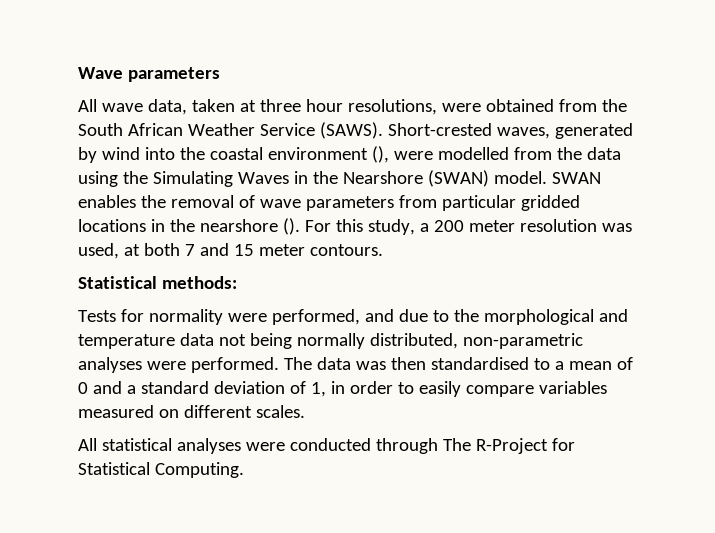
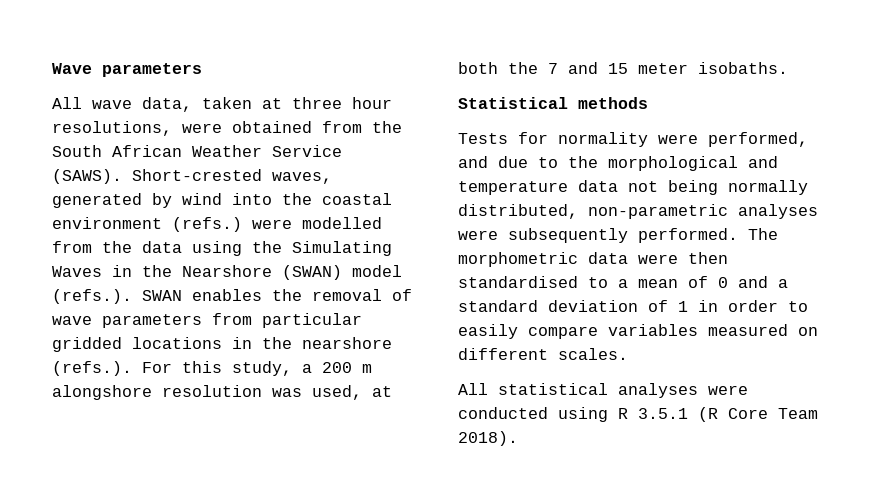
- Short-crested waves, generated by wind into the coastal environment (), were modelled from the data using the Simulating Waves in the Nearshore (SWAN) model. SWAN enables the removal of wave parameters from particular gridded locations in the nearshore (). For this study, a 200 meter resolution was used, at both 7 and 15 meter contours.
- Statistical methods:
+ Short-crested waves, generated by wind into the coastal environment (refs.) were modelled from the data using the Simulating Waves in the Nearshore (SWAN) model (refs.). SWAN enables the removal of wave parameters from particular gridded locations in the nearshore (refs.). For this study, a 200 m alongshore resolution was used, at both the 7 and 15 meter isobaths.
+ Statistical methods
- Tests for normality were performed, and due to the morphological and temperature data not being normally distributed, non-parametric analyses were performed.
+ Tests for normality were performed, and due to the morphological and temperature data not being normally distributed, non-parametric analyses were subsequently performed.
- The data was then standardised to a mean of 0 and a standard deviation of 1, in order to easily compare variables measured on different scales.
+ The morphometric data were then standardised to a mean of 0 and a standard deviation of 1 in order to easily compare variables measured on different scales.
- All statistical analyses were conducted through The R-Project for Statistical Computing.
+ All statistical analyses were conducted using R 3.5.1 (R Core Team 2018).

